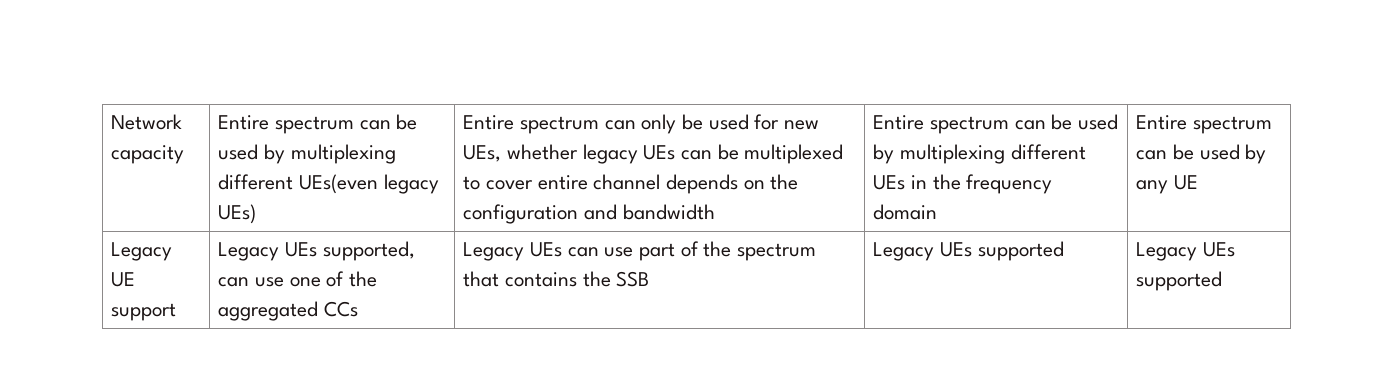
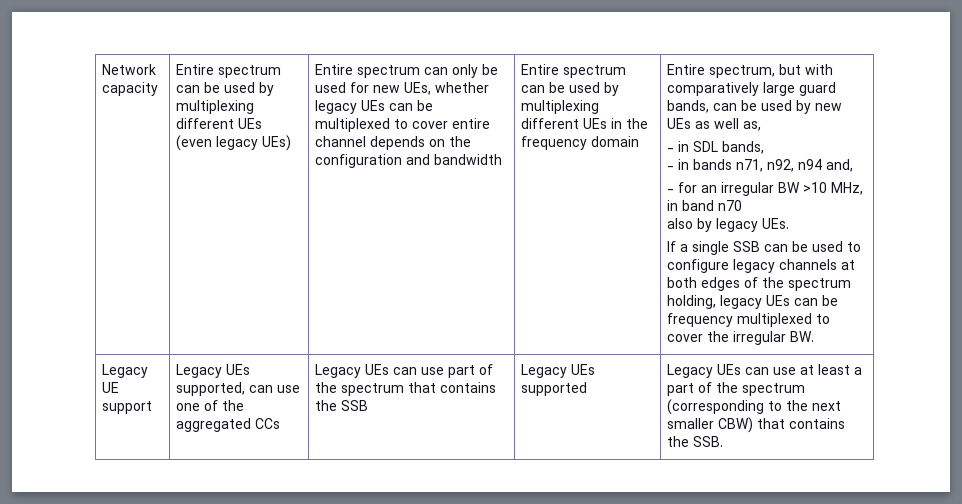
- Entire spectrum can be used by multiplexing different UEs(even legacy UEs)
+ Entire spectrum can be used by multiplexing different UEs (even legacy UEs)
- Entire spectrum can be used by any UE
+ Entire spectrum, but with comparatively large guard bands, can be used by new UEs as well as,
+ - in SDL bands,
+ - in bands n71, n92, n94 and,
+ - for an irregular BW >10 MHz, in band n70
+ also by legacy UEs.
+ If a single SSB can be used to configure legacy channels at both edges of the spectrum holding, legacy UEs can be frequency multiplexed to cover the irregular BW.
- Legacy UEs supported | Legacy UEs supported
+ Legacy UEs supported | Legacy UEs can use at least a part of the spectrum (corresponding to the next smaller CBW) that contains the SSB.

